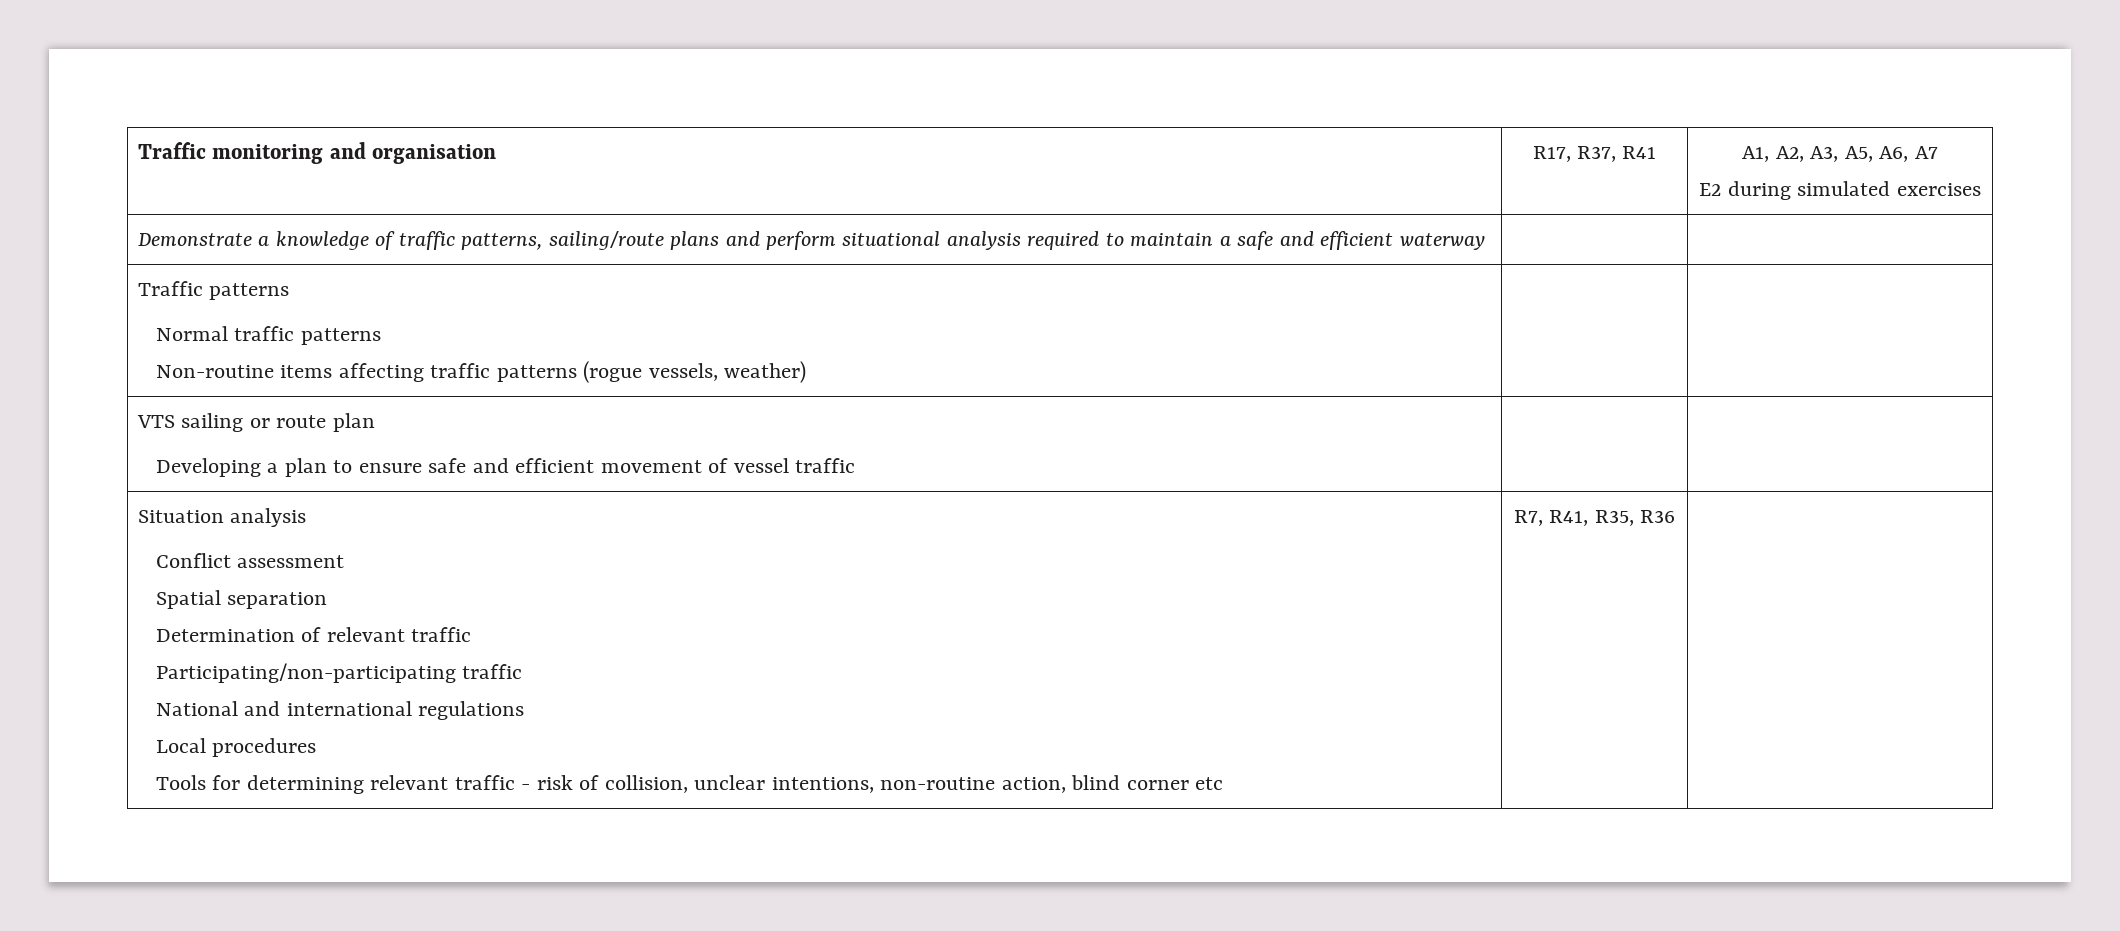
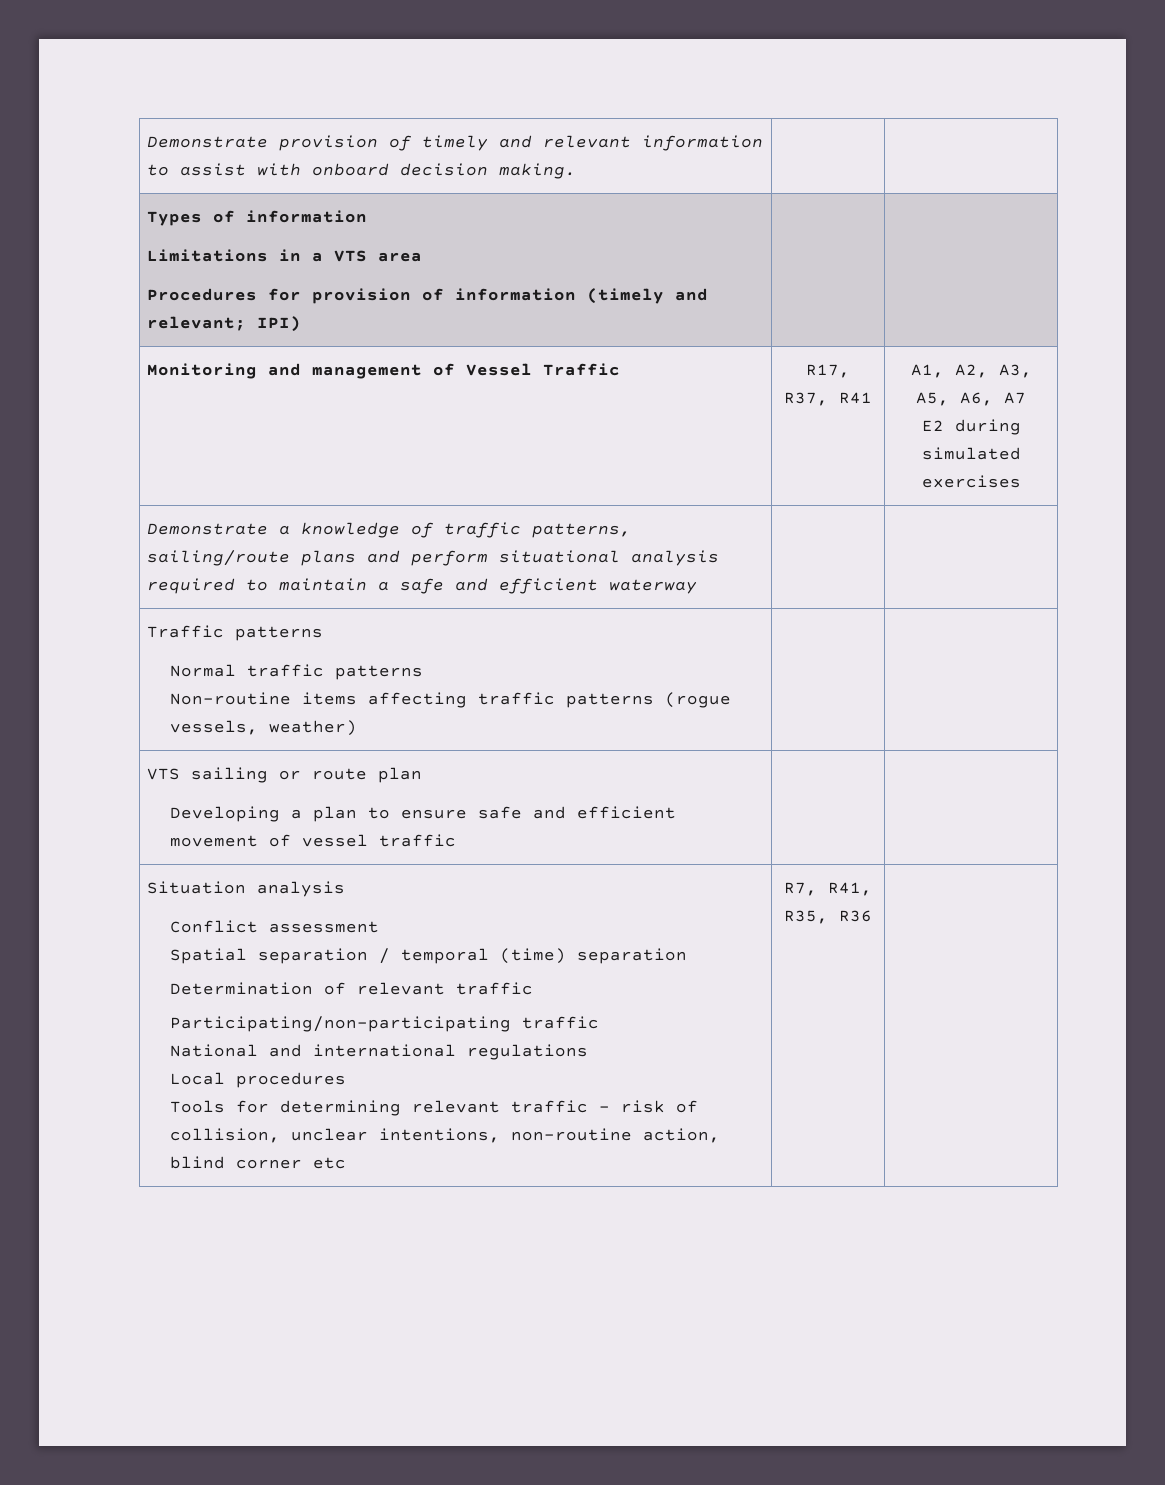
- Traffic monitoring and organisation | R17, R37, R41 | A1, A2, A3, A5, A6, A7
+ Demonstrate provision of timely and relevant information to assist with onboard decision making. | |
+ Types of information
+ Limitations in a VTS area
+ Procedures for provision of information (timely and relevant; IPI) | |
+ Monitoring and management of Vessel Traffic | R17, R37, R41 | A1, A2, A3, A5, A6, A7
- Spatial separation
+ Spatial separation / temporal (time) separation

